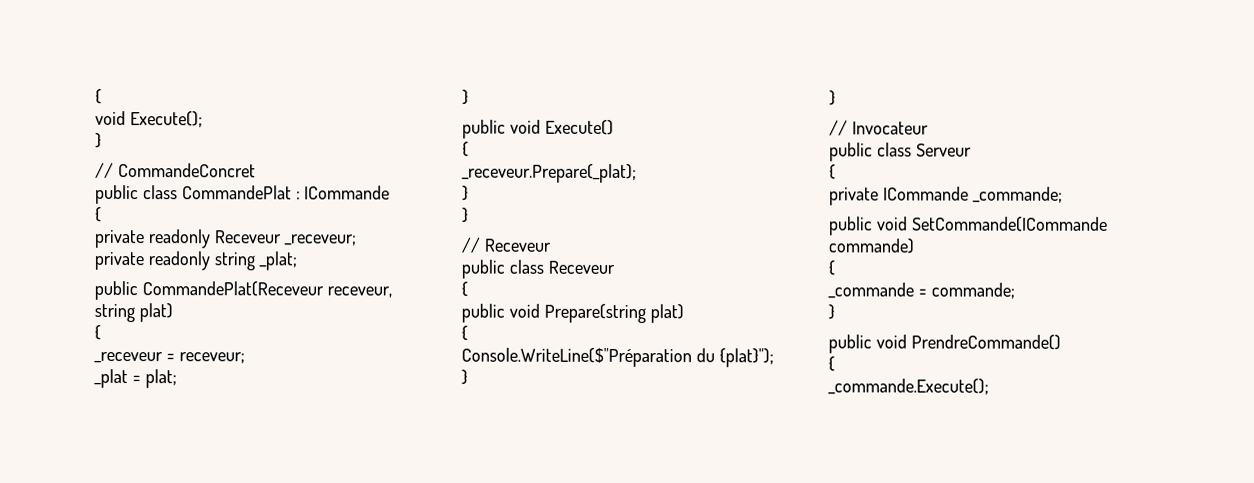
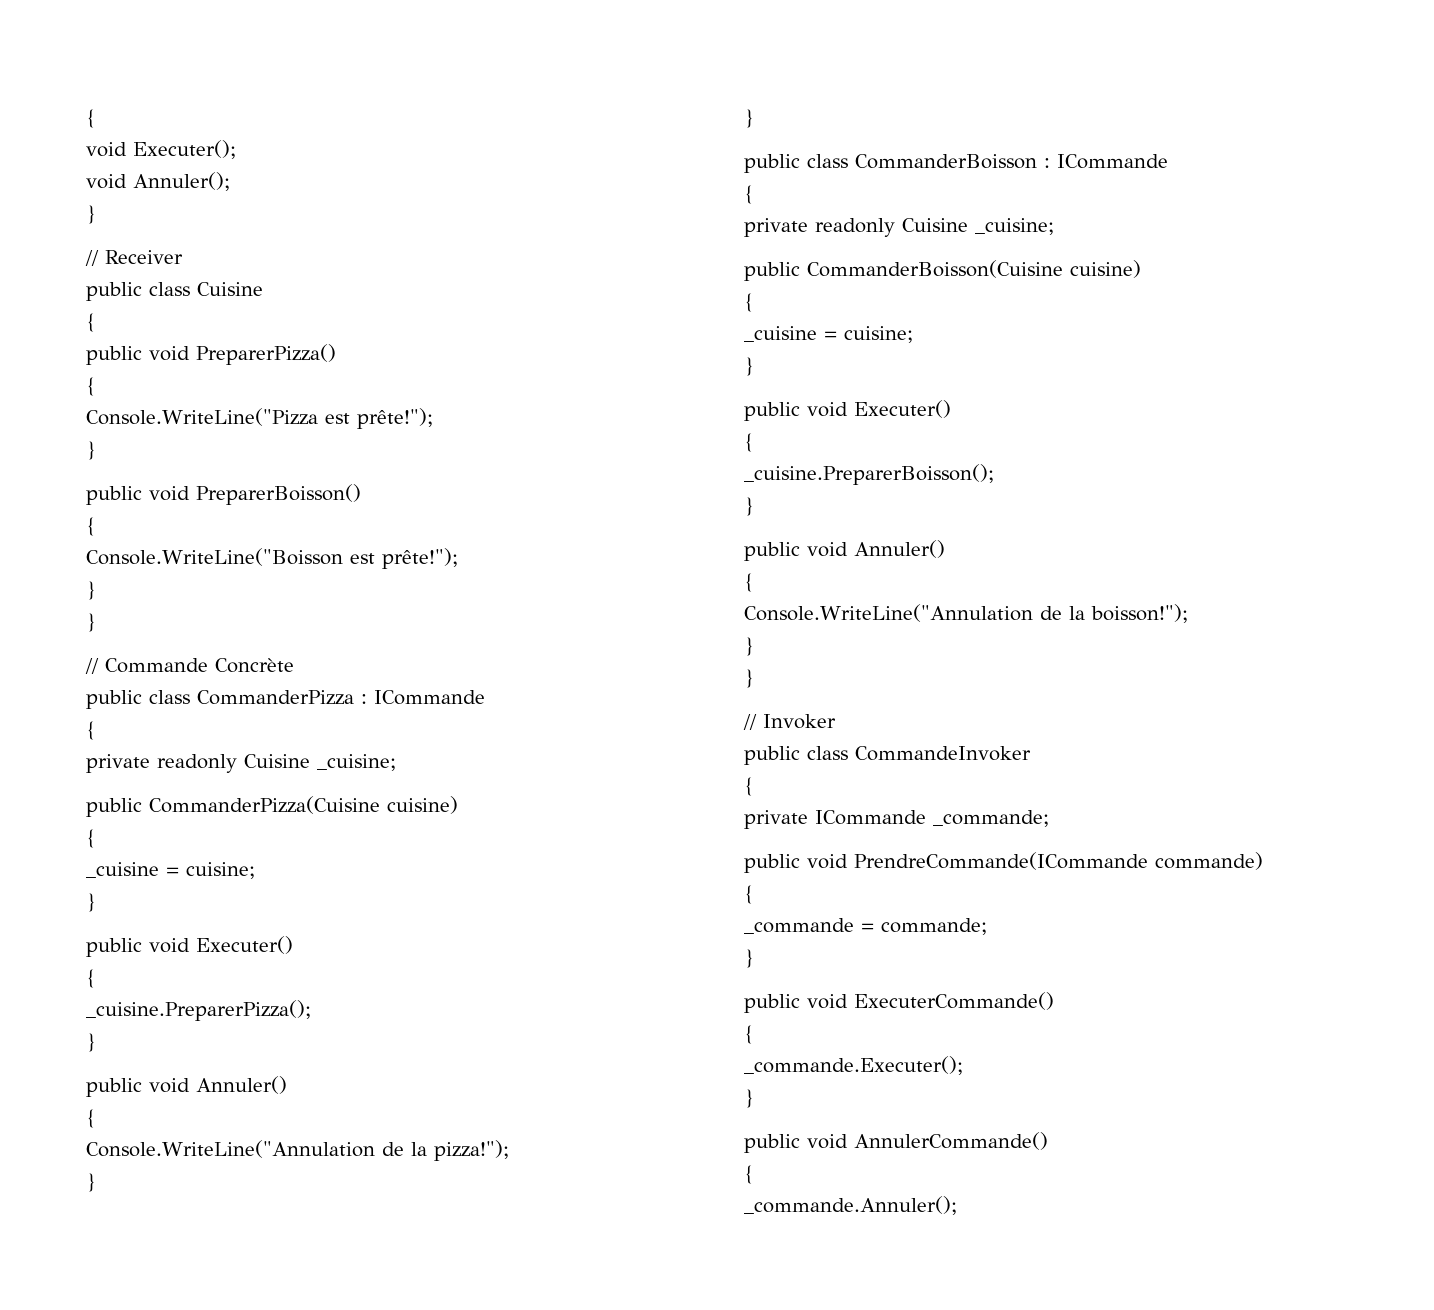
- void Execute();
+ void Executer();
+ void Annuler();
  }
- // CommandeConcret
- public class CommandePlat : ICommande
+ // Receiver
+ public class Cuisine
  {
- private readonly Receveur _receveur;
- private readonly string _plat;
- public CommandePlat(Receveur receveur, string plat)
+ public void PreparerPizza()
  {
- _receveur = receveur;
- _plat = plat;
+ Console.WriteLine("Pizza est prête!");
  }
- public void Execute()
+ public void PreparerBoisson()
  {
- _receveur.Prepare(_plat);
+ Console.WriteLine("Boisson est prête!");
  }
  }
- // Receveur
- public class Receveur
+ // Commande Concrète
+ public class CommanderPizza : ICommande
  {
- public void Prepare(string plat)
+ private readonly Cuisine _cuisine;
+ public CommanderPizza(Cuisine cuisine)
  {
- Console.WriteLine($"Préparation du {plat}");
+ _cuisine = cuisine;
+ }
+ public void Executer()
+ {
+ _cuisine.PreparerPizza();
+ }
+ public void Annuler()
+ {
+ Console.WriteLine("Annulation de la pizza!");
  }
  }
- // Invocateur
- public class Serveur
+ public class CommanderBoisson : ICommande
+ {
+ private readonly Cuisine _cuisine;
+ public CommanderBoisson(Cuisine cuisine)
+ {
+ _cuisine = cuisine;
+ }
+ public void Executer()
+ {
+ _cuisine.PreparerBoisson();
+ }
+ public void Annuler()
+ {
+ Console.WriteLine("Annulation de la boisson!");
+ }
+ }
+ // Invoker
+ public class CommandeInvoker
- public void SetCommande(ICommande commande)
+ public void PrendreCommande(ICommande commande)
- public void PrendreCommande()
+ public void ExecuterCommande()
  {
- _commande.Execute();
+ _commande.Executer();
+ }
+ public void AnnulerCommande()
+ {
+ _commande.Annuler();

